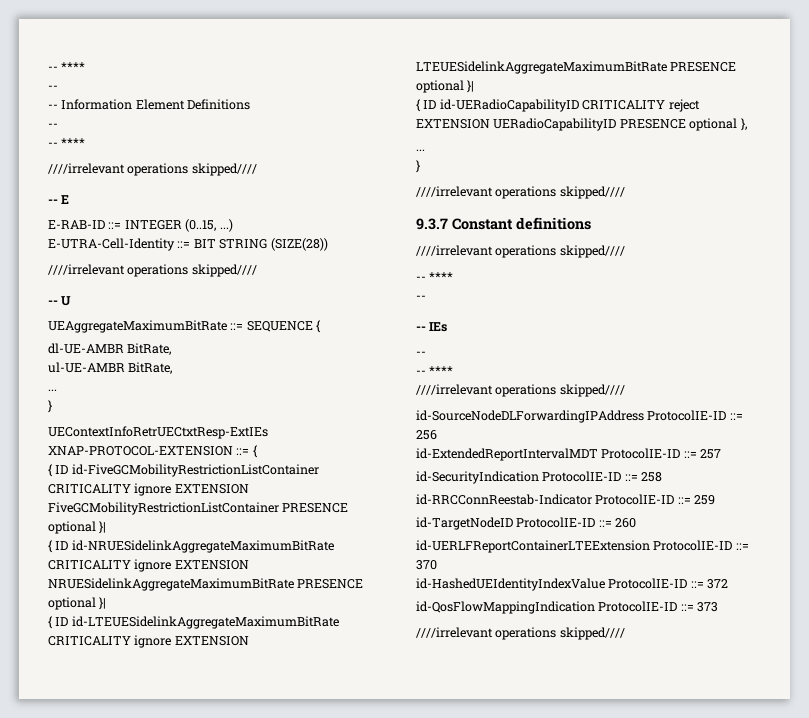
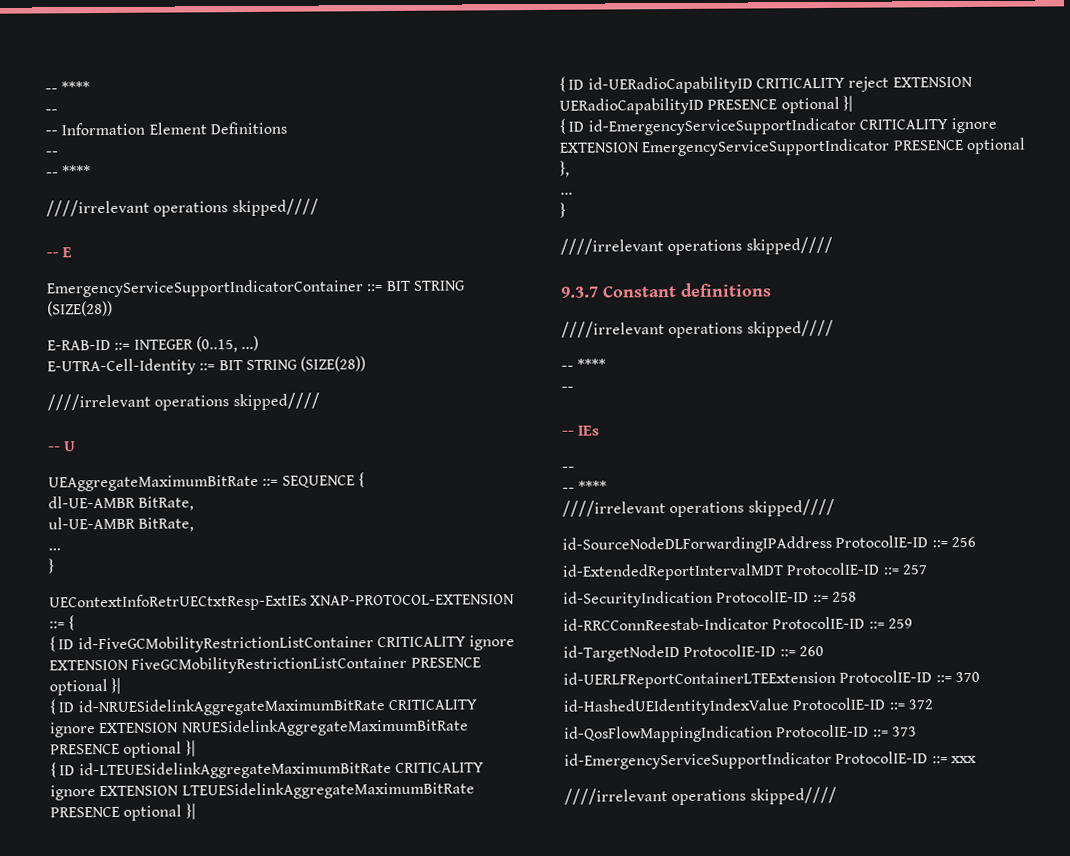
+ EmergencyServiceSupportIndicatorContainer ::= BIT STRING (SIZE(28))
- { ID id-UERadioCapabilityID CRITICALITY reject EXTENSION UERadioCapabilityID PRESENCE optional },
+ { ID id-UERadioCapabilityID CRITICALITY reject EXTENSION UERadioCapabilityID PRESENCE optional }|
+ { ID id-EmergencyServiceSupportIndicator CRITICALITY ignore EXTENSION EmergencyServiceSupportIndicator PRESENCE optional },
+ id-EmergencyServiceSupportIndicator ProtocolIE-ID ::= xxx

